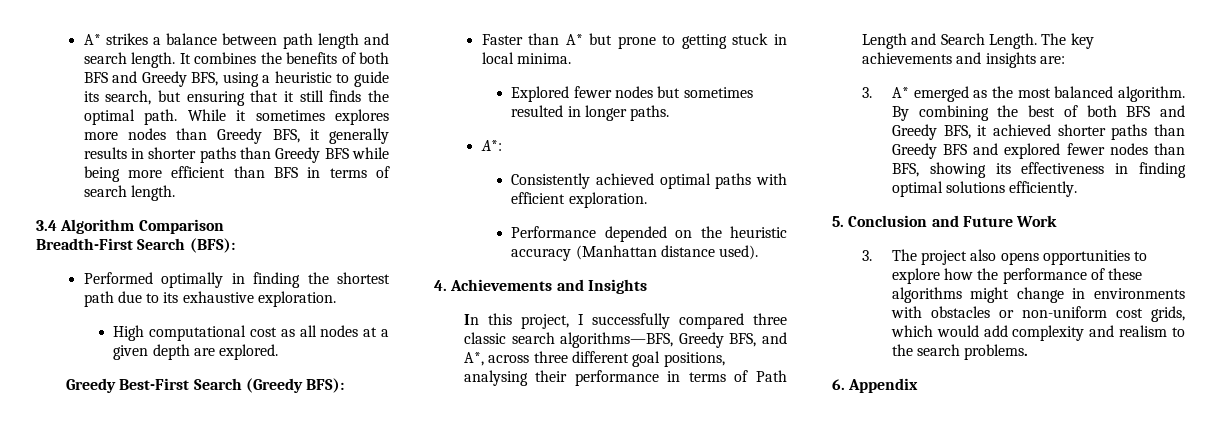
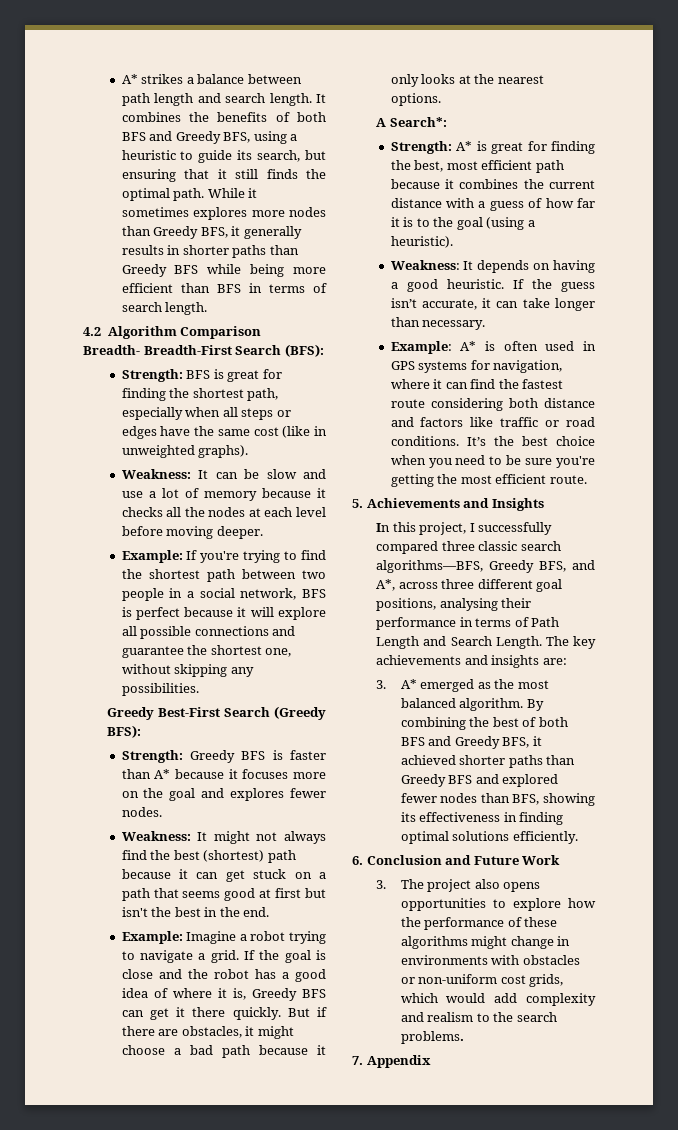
- 3.4 Algorithm Comparison
+ 4.2 Algorithm Comparison
- Breadth-First Search (BFS):
+ Breadth- Breadth-First Search (BFS):
- Performed optimally in finding the shortest path due to its exhaustive exploration.
- High computational cost as all nodes at a given depth are explored.
+ Strength: BFS is great for finding the shortest path, especially when all steps or edges have the same cost (like in unweighted graphs).
+ Weakness: It can be slow and use a lot of memory because it checks all the nodes at each level before moving deeper.
+ Example: If you're trying to find the shortest path between two people in a social network, BFS is perfect because it will explore all possible connections and guarantee the shortest one, without skipping any possibilities.
- Faster than A* but prone to getting stuck in local minima.
- Explored fewer nodes but sometimes resulted in longer paths.
- A*:
- Consistently achieved optimal paths with efficient exploration.
- Performance depended on the heuristic accuracy (Manhattan distance used).
- 4. Achievements and Insights
+ Strength: Greedy BFS is faster than A* because it focuses more on the goal and explores fewer nodes.
+ Weakness: It might not always find the best (shortest) path because it can get stuck on a path that seems good at first but isn't the best in the end.
+ Example: Imagine a robot trying to navigate a grid. If the goal is close and the robot has a good idea of where it is, Greedy BFS can get it there quickly. But if there are obstacles, it might choose a bad path because it only looks at the nearest options.
+ A Search*:
+ Strength: A* is great for finding the best, most efficient path because it combines the current distance with a guess of how far it is to the goal (using a heuristic).
+ Weakness: It depends on having a good heuristic. If the guess isn’t accurate, it can take longer than necessary.
+ Example: A* is often used in GPS systems for navigation, where it can find the fastest route considering both distance and factors like traffic or road conditions. It’s the best choice when you need to be sure you're getting the most efficient route.
+ 5. Achievements and Insights
- 5. Conclusion and Future Work
+ 6. Conclusion and Future Work
- 6. Appendix
+ 7. Appendix

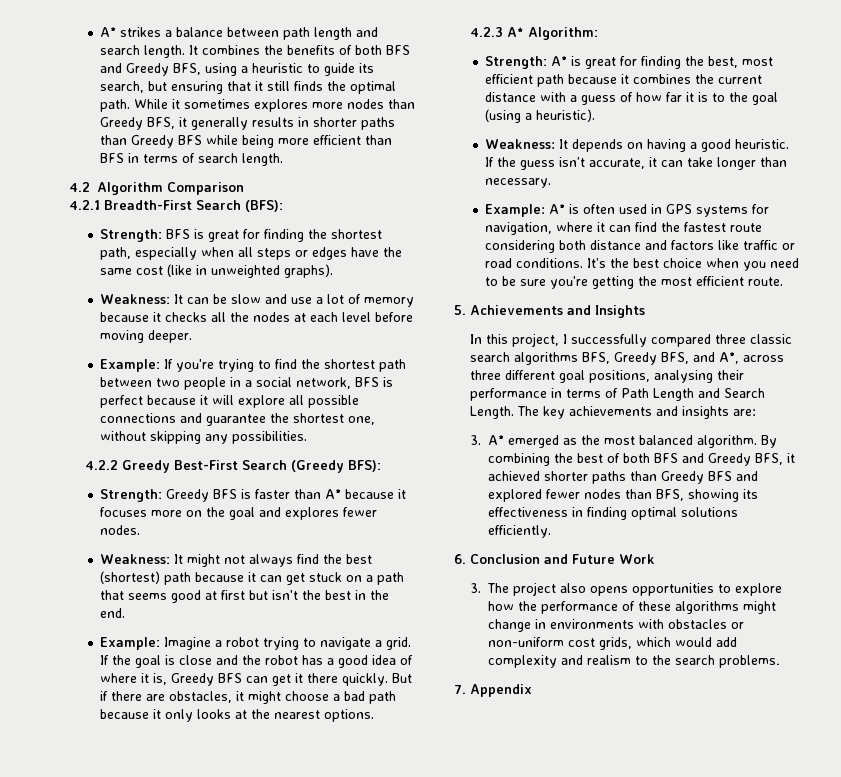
- Breadth- Breadth-First Search (BFS):
+ 4.2.1 Breadth-First Search (BFS):
- Greedy Best-First Search (Greedy BFS):
+ 4.2.2 Greedy Best-First Search (Greedy BFS):
- A Search*:
+ 4.2.3 A* Algorithm:
- In this project, I successfully compared three classic search algorithms—BFS, Greedy BFS, and A*, across three different goal positions, analysing their performance in terms of Path Length and Search Length.
+ In this project, I successfully compared three classic search algorithms BFS, Greedy BFS, and A*, across three different goal positions, analysing their performance in terms of Path Length and Search Length.

